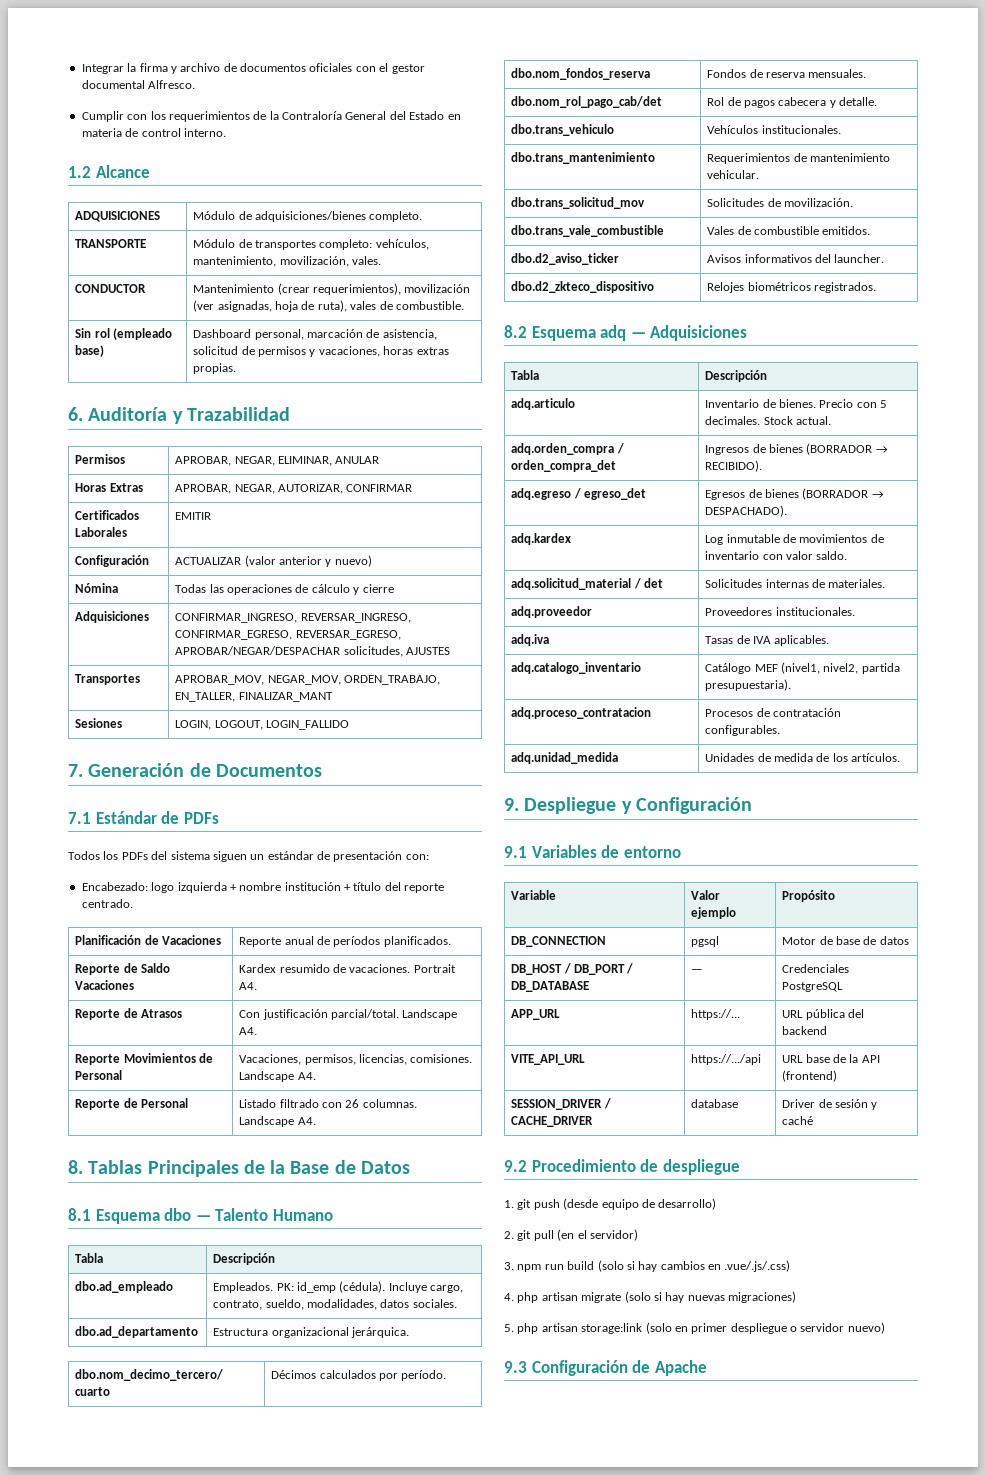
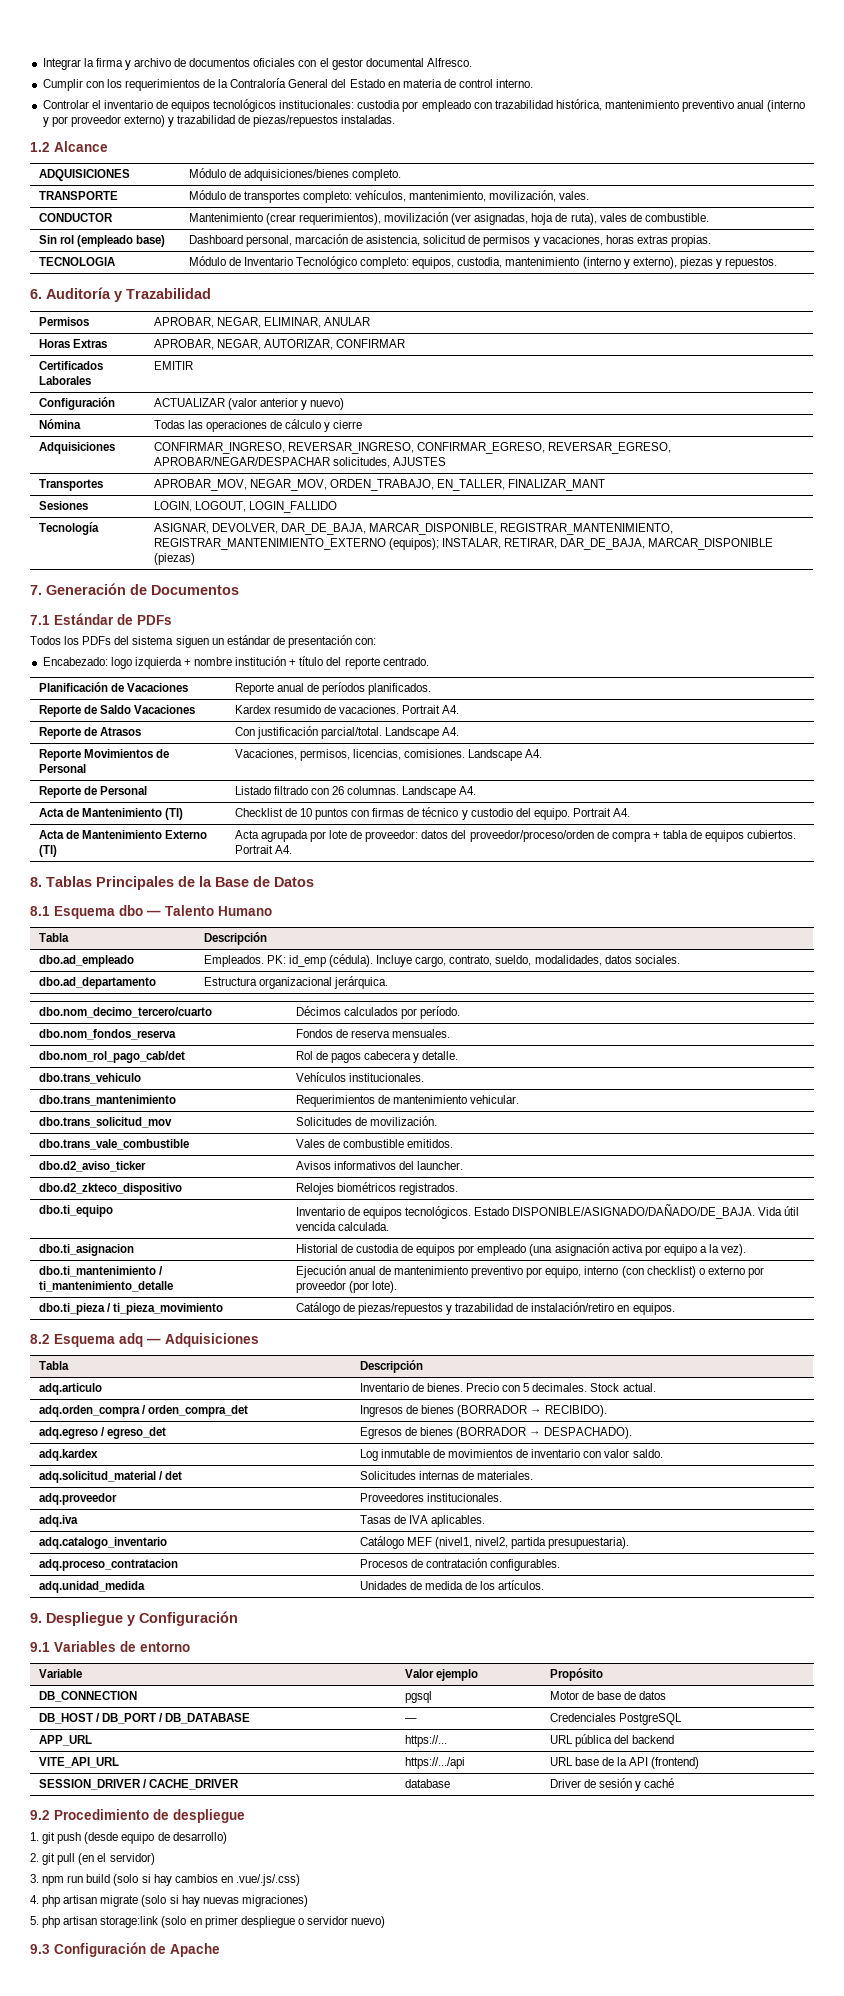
+ Controlar el inventario de equipos tecnológicos institucionales: custodia por empleado con trazabilidad histórica, mantenimiento preventivo anual (interno y por proveedor externo) y trazabilidad de piezas/repuestos instaladas.
+ TECNOLOGIA | Módulo de Inventario Tecnológico completo: equipos, custodia, mantenimiento (interno y externo), piezas y repuestos.
+ Tecnología | ASIGNAR, DEVOLVER, DAR_DE_BAJA, MARCAR_DISPONIBLE, REGISTRAR_MANTENIMIENTO, REGISTRAR_MANTENIMIENTO_EXTERNO (equipos); INSTALAR, RETIRAR, DAR_DE_BAJA, MARCAR_DISPONIBLE (piezas)
+ Acta de Mantenimiento (TI) | Checklist de 10 puntos con firmas de técnico y custodio del equipo. Portrait A4.
+ Acta de Mantenimiento Externo (TI) | Acta agrupada por lote de proveedor: datos del proveedor/proceso/orden de compra + tabla de equipos cubiertos. Portrait A4.
+ dbo.ti_equipo | Inventario de equipos tecnológicos. Estado DISPONIBLE/ASIGNADO/DAÑADO/DE_BAJA. Vida útil vencida calculada.
+ dbo.ti_asignacion | Historial de custodia de equipos por empleado (una asignación activa por equipo a la vez).
+ dbo.ti_mantenimiento / ti_mantenimiento_detalle | Ejecución anual de mantenimiento preventivo por equipo, interno (con checklist) o externo por proveedor (por lote).
+ dbo.ti_pieza / ti_pieza_movimiento | Catálogo de piezas/repuestos y trazabilidad de instalación/retiro en equipos.

